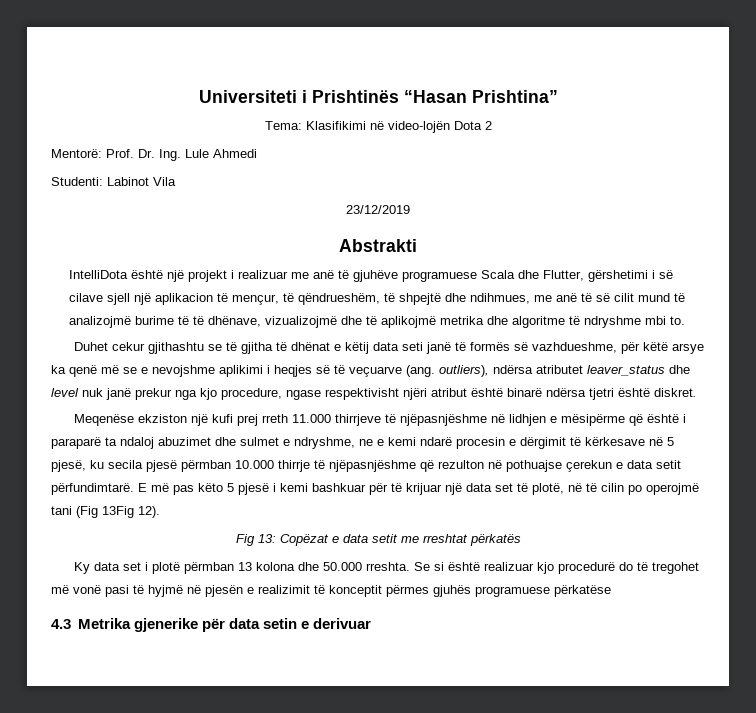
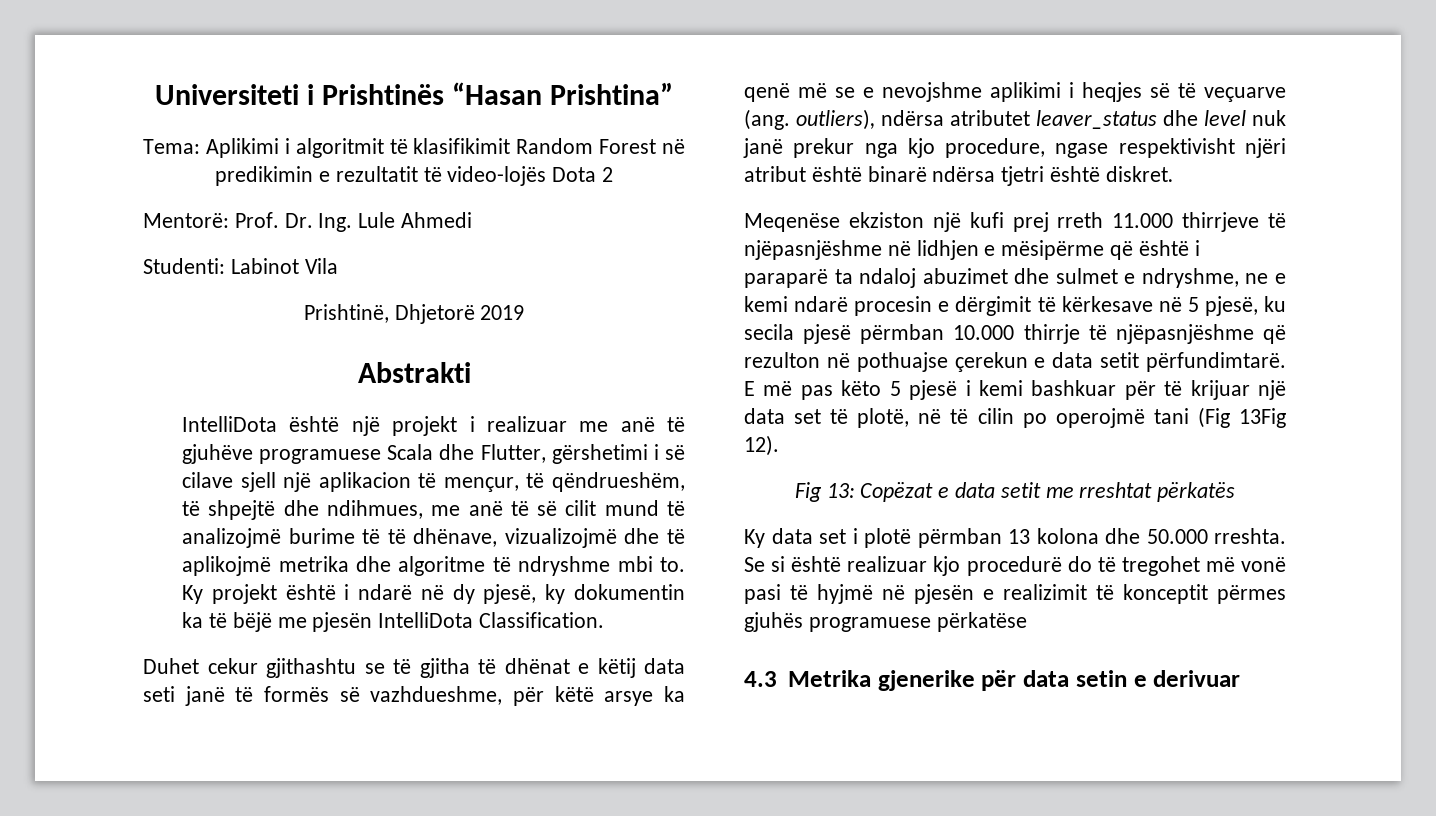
- Tema: Klasifikimi në video-lojën Dota 2
+ Tema: Aplikimi i algoritmit të klasifikimit Random Forest në predikimin e rezultatit të video-lojës Dota 2
- 23/12/2019
+ Prishtinë, Dhjetorë 2019
+ Ky projekt është i ndarë në dy pjesë, ky dokumentin ka të bëjë me pjesën IntelliDota Classification.

